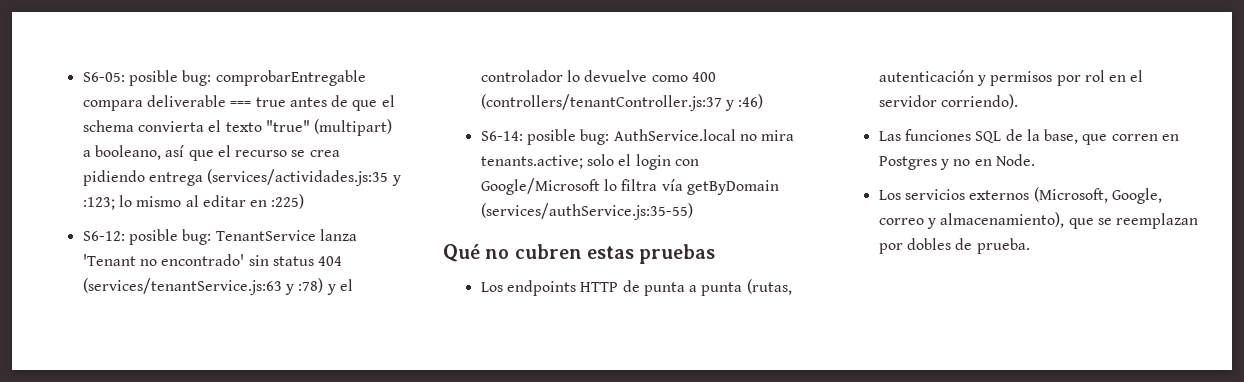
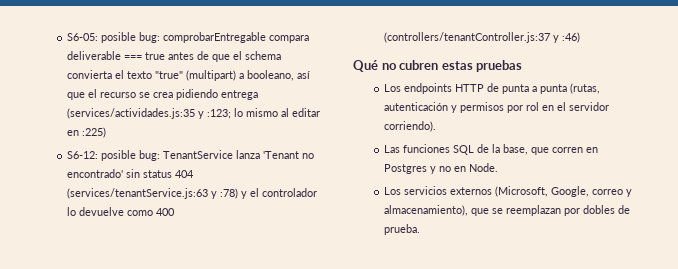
- S6-14: posible bug: AuthService.local no mira tenants.active; solo el login con Google/Microsoft lo filtra vía getByDomain (services/authService.js:35-55)

